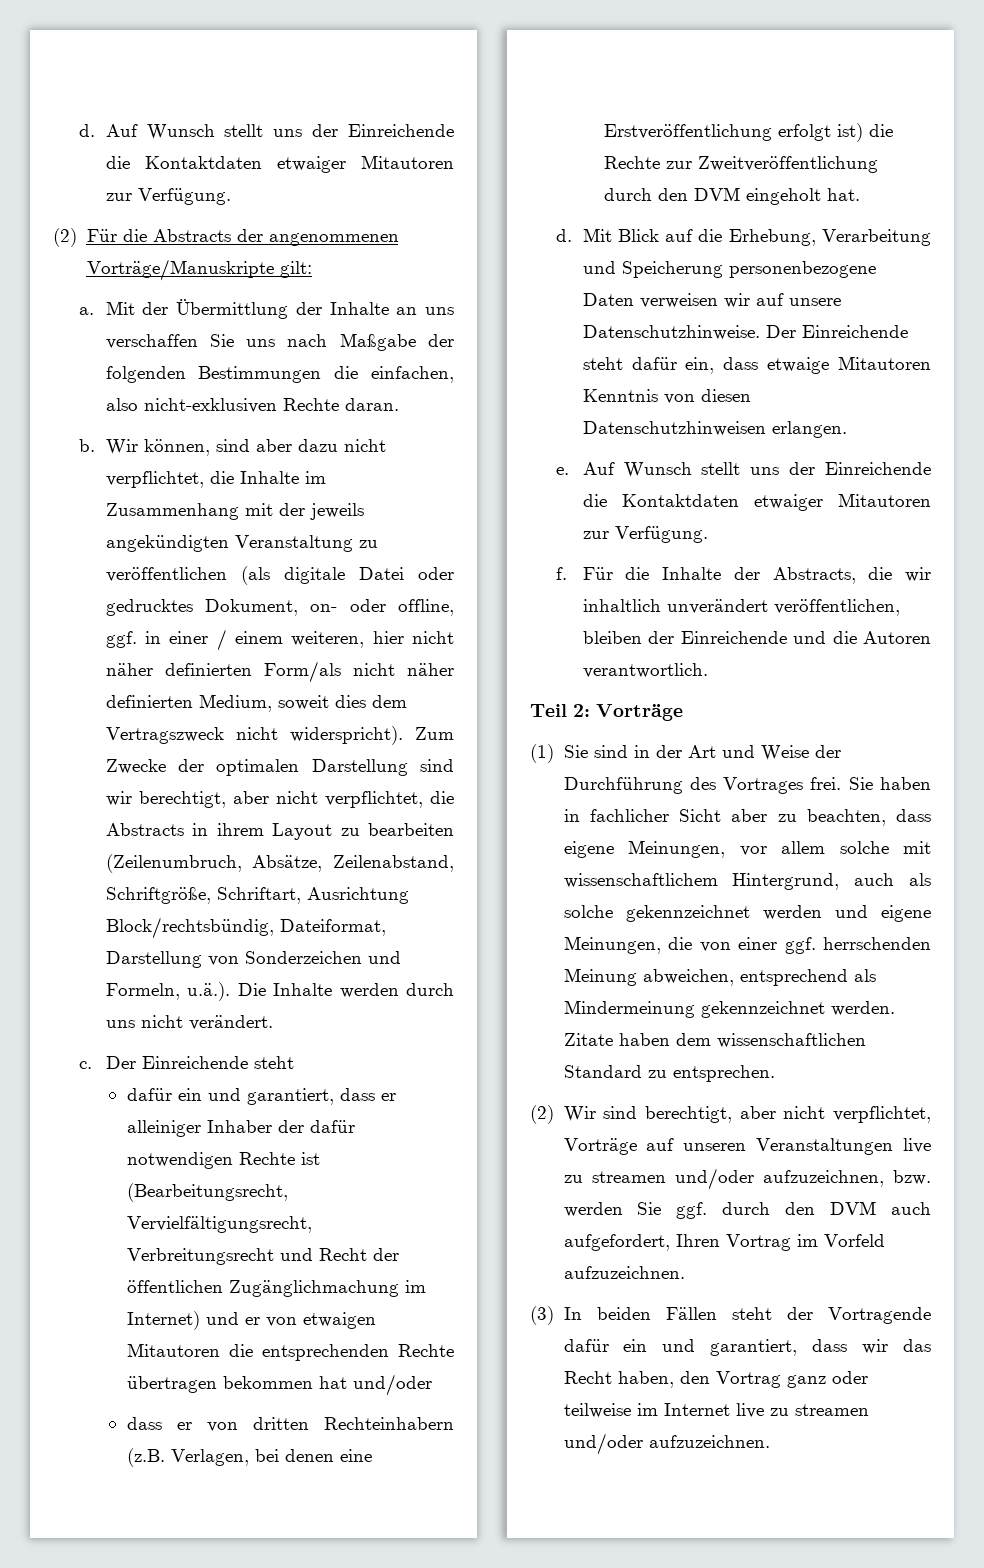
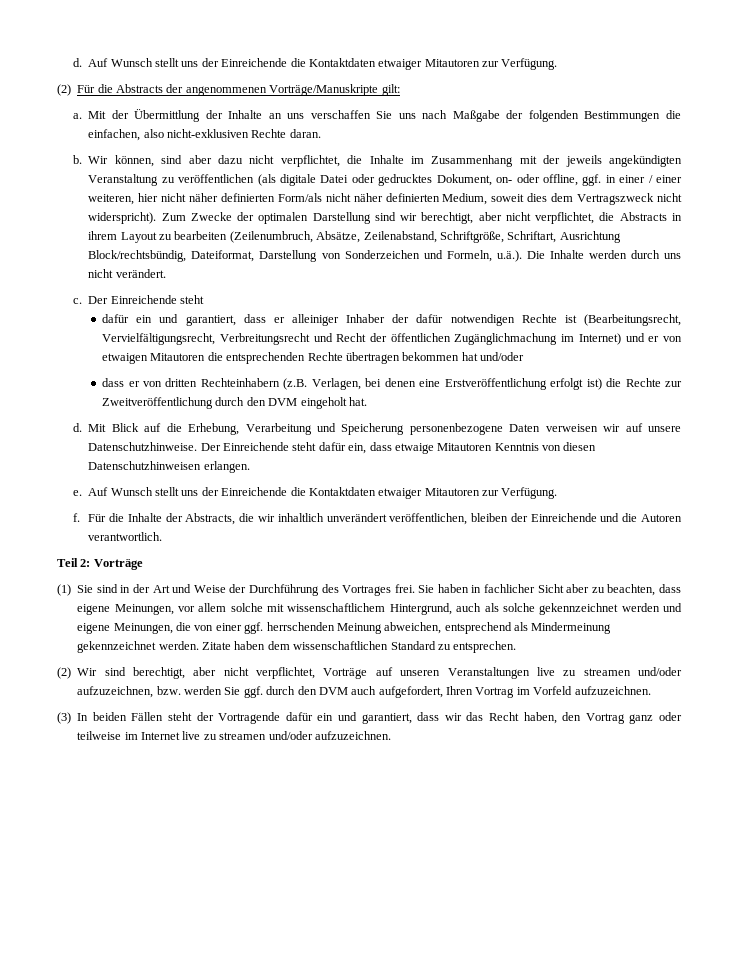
- Wir können, sind aber dazu nicht verpflichtet, die Inhalte im Zusammenhang mit der jeweils angekündigten Veranstaltung zu veröffentlichen (als digitale Datei oder gedrucktes Dokument, on- oder offline, ggf. in einer / einem weiteren, hier nicht näher definierten Form/als nicht näher definierten Medium, soweit dies dem Vertragszweck nicht widerspricht).
+ Wir können, sind aber dazu nicht verpflichtet, die Inhalte im Zusammenhang mit der jeweils angekündigten Veranstaltung zu veröffentlichen (als digitale Datei oder gedrucktes Dokument, on- oder offline, ggf. in einer / einer weiteren, hier nicht näher definierten Form/als nicht näher definierten Medium, soweit dies dem Vertragszweck nicht widerspricht).

